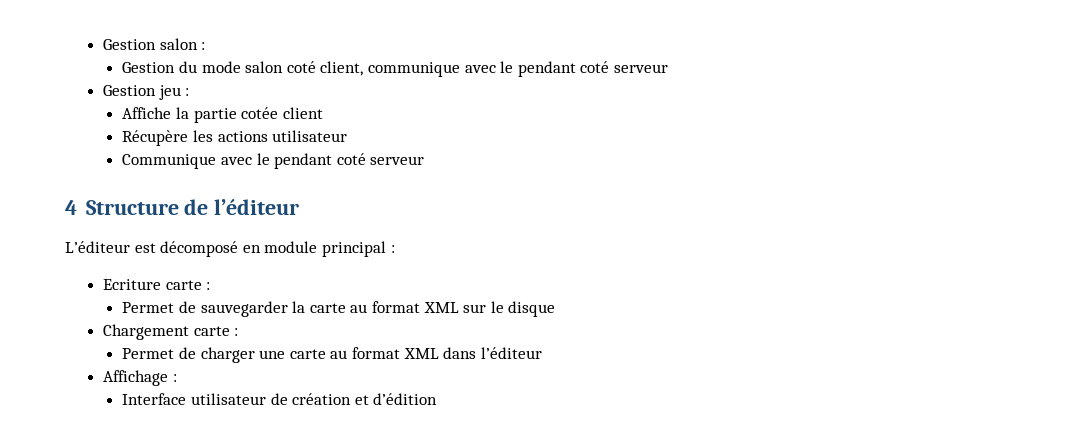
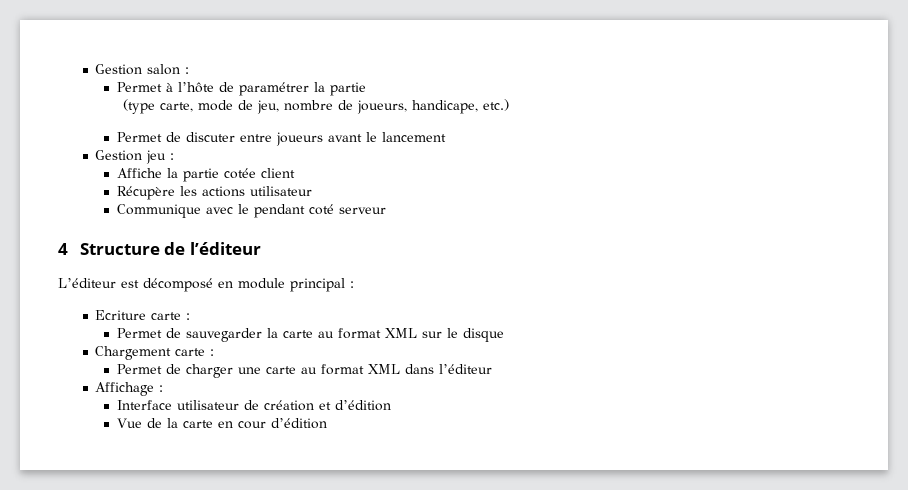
- Gestion du mode salon coté client, communique avec le pendant coté serveur
+ Permet à l’hôte de paramétrer la partie
+ (type carte, mode de jeu, nombre de joueurs, handicape, etc.)
+ Permet de discuter entre joueurs avant le lancement
+ Vue de la carte en cour d’édition

